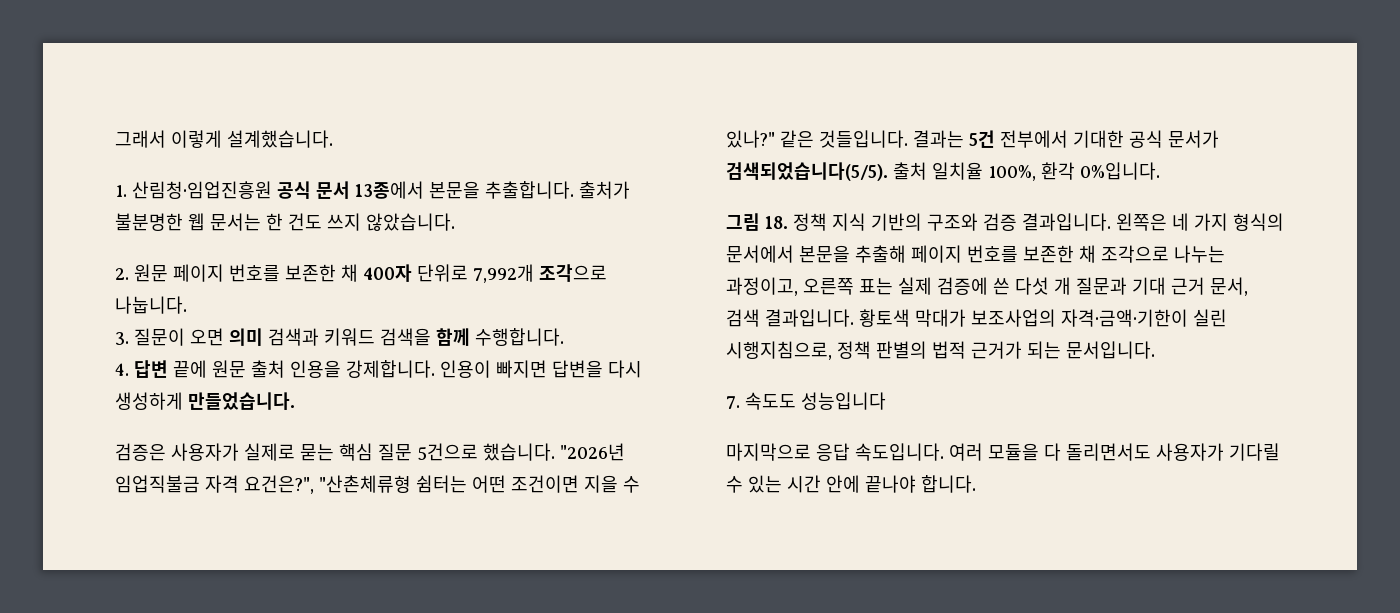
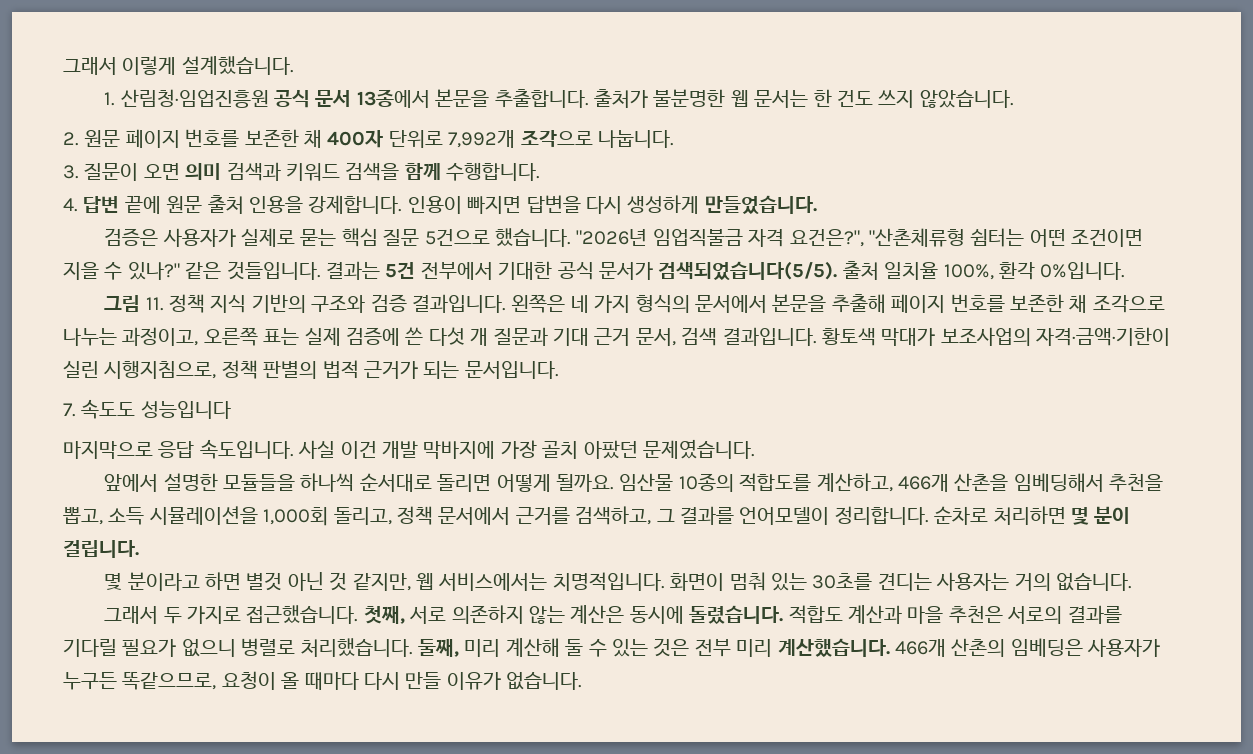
- 그림 18. 정책 지식 기반의 구조와 검증 결과입니다.
+ 그림 11. 정책 지식 기반의 구조와 검증 결과입니다.
- 여러 모듈을 다 돌리면서도 사용자가 기다릴 수 있는 시간 안에 끝나야 합니다.
+ 사실 이건 개발 막바지에 가장 골치 아팠던 문제였습니다.
+ 앞에서 설명한 모듈들을 하나씩 순서대로 돌리면 어떻게 될까요. 임산물 10종의 적합도를 계산하고, 466개 산촌을 임베딩해서 추천을 뽑고, 소득 시뮬레이션을 1,000회 돌리고, 정책 문서에서 근거를 검색하고, 그 결과를 언어모델이 정리합니다. 순차로 처리하면 몇 분이 걸립니다.
+ 몇 분이라고 하면 별것 아닌 것 같지만, 웹 서비스에서는 치명적입니다. 화면이 멈춰 있는 30초를 견디는 사용자는 거의 없습니다.
+ 그래서 두 가지로 접근했습니다. 첫째, 서로 의존하지 않는 계산은 동시에 돌렸습니다. 적합도 계산과 마을 추천은 서로의 결과를 기다릴 필요가 없으니 병렬로 처리했습니다. 둘째, 미리 계산해 둘 수 있는 것은 전부 미리 계산했습니다. 466개 산촌의 임베딩은 사용자가 누구든 똑같으므로, 요청이 올 때마다 다시 만들 이유가 없습니다.

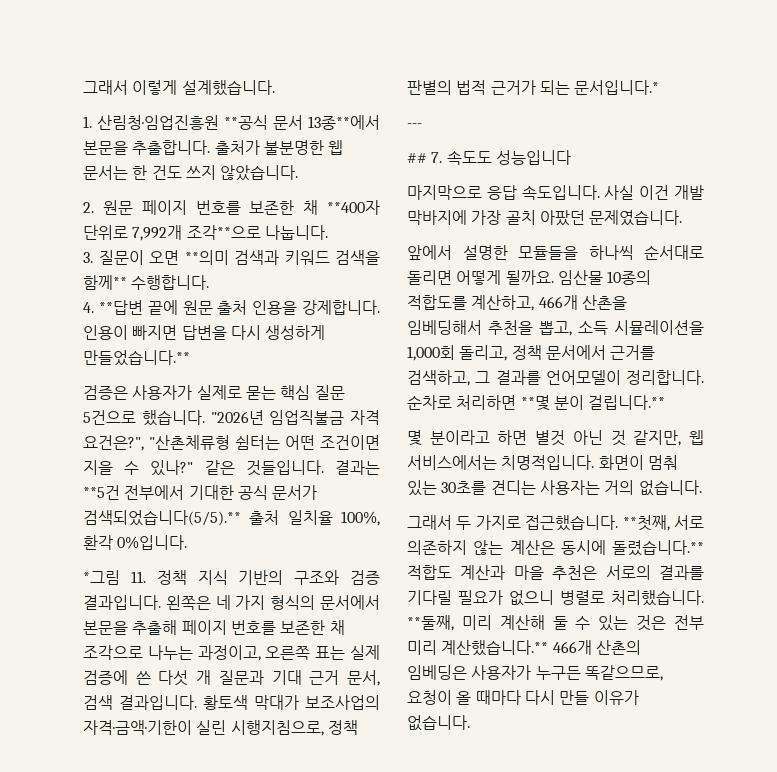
- 1. 산림청·임업진흥원 공식 문서 13종에서 본문을 추출합니다.
+ 1. 산림청·임업진흥원 **공식 문서 13종**에서 본문을 추출합니다.
- 2. 원문 페이지 번호를 보존한 채 400자 단위로 7,992개 조각으로 나눕니다.
+ 2. 원문 페이지 번호를 보존한 채 **400자 단위로 7,992개 조각**으로 나눕니다.
- 3. 질문이 오면 의미 검색과 키워드 검색을 함께 수행합니다.
+ 3. 질문이 오면 **의미 검색과 키워드 검색을 함께** 수행합니다.
- 4. 답변 끝에 원문 출처 인용을 강제합니다.
+ 4. **답변 끝에 원문 출처 인용을 강제합니다.
- 인용이 빠지면 답변을 다시 생성하게 만들었습니다.
+ 인용이 빠지면 답변을 다시 생성하게 만들었습니다.**
- 결과는 5건 전부에서 기대한 공식 문서가 검색되었습니다(5/5). 출처 일치율 100%, 환각 0%입니다.
+ 결과는 **5건 전부에서 기대한 공식 문서가 검색되었습니다(5/5).** 출처 일치율 100%, 환각 0%입니다.
- 그림 11. 정책 지식 기반의 구조와 검증 결과입니다.
+ *그림 11. 정책 지식 기반의 구조와 검증 결과입니다.
- 황토색 막대가 보조사업의 자격·금액·기한이 실린 시행지침으로, 정책 판별의 법적 근거가 되는 문서입니다.
- 7. 속도도 성능입니다
+ 황토색 막대가 보조사업의 자격·금액·기한이 실린 시행지침으로, 정책 판별의 법적 근거가 되는 문서입니다.*
+ ---
+ ## 7. 속도도 성능입니다
- 순차로 처리하면 몇 분이 걸립니다.
+ 순차로 처리하면 **몇 분이 걸립니다.**
- 첫째, 서로 의존하지 않는 계산은 동시에 돌렸습니다. 적합도 계산과 마을 추천은 서로의 결과를 기다릴 필요가 없으니 병렬로 처리했습니다.
+ **첫째, 서로 의존하지 않는 계산은 동시에 돌렸습니다.** 적합도 계산과 마을 추천은 서로의 결과를 기다릴 필요가 없으니 병렬로 처리했습니다.
- 둘째, 미리 계산해 둘 수 있는 것은 전부 미리 계산했습니다. 466개 산촌의 임베딩은 사용자가 누구든 똑같으므로, 요청이 올 때마다 다시 만들 이유가 없습니다.
+ **둘째, 미리 계산해 둘 수 있는 것은 전부 미리 계산했습니다.** 466개 산촌의 임베딩은 사용자가 누구든 똑같으므로, 요청이 올 때마다 다시 만들 이유가 없습니다.

